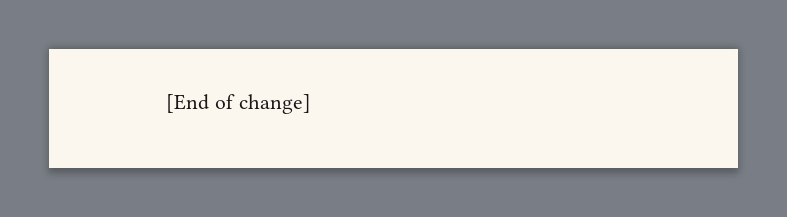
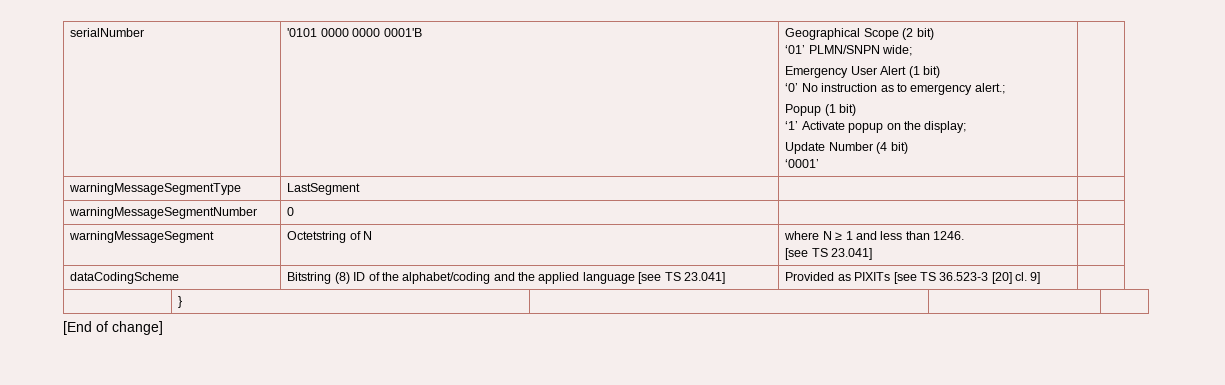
+ serialNumber | '0101 0000 0000 0001'B | Geographical Scope (2 bit)
+ ‘01’ PLMN/SNPN wide;
+ Emergency User Alert (1 bit)
+ ‘0’ No instruction as to emergency alert.;
+ Popup (1 bit)
+ ‘1’ Activate popup on the display;
+ Update Number (4 bit)
+ ‘0001’ |
+ warningMessageSegmentType | LastSegment | |
+ warningMessageSegmentNumber | 0 | |
+ warningMessageSegment | Octetstring of N | where N ≥ 1 and less than 1246.
+ [see TS 23.041] |
+ dataCodingScheme | Bitstring (8) ID of the alphabet/coding and the applied language [see TS 23.041] | Provided as PIXITs [see TS 36.523-3 [20] cl. 9] |
+ | } | | |

